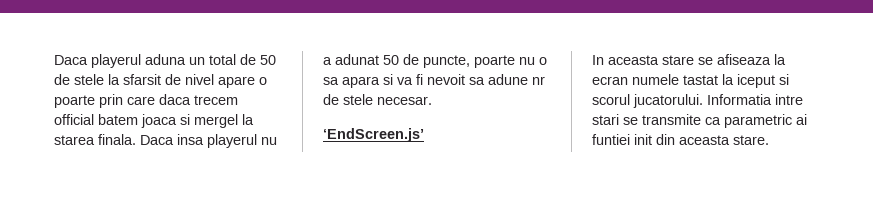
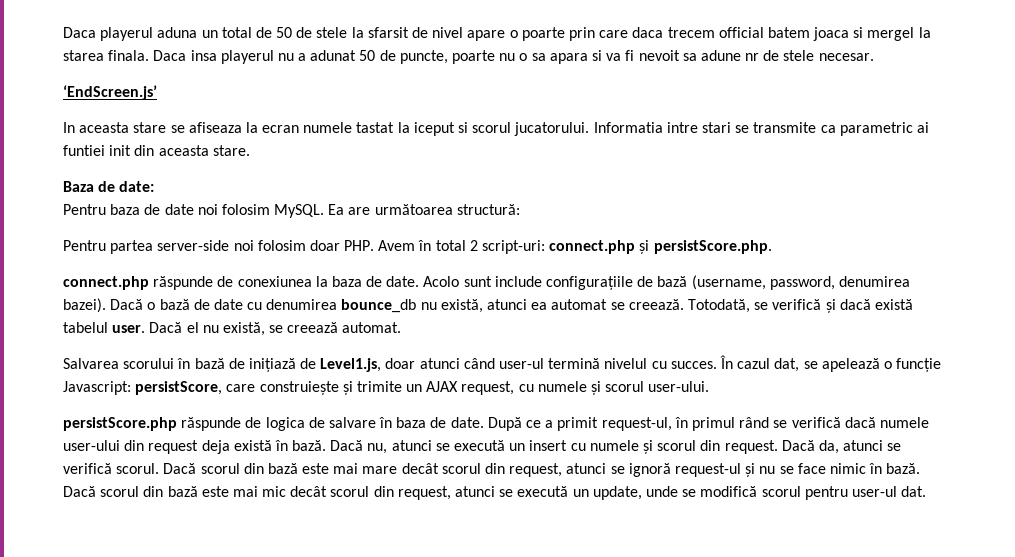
+ Baza de date:
+ Pentru baza de date noi folosim MySQL. Ea are următoarea structură:
+ Pentru partea server-side noi folosim doar PHP. Avem în total 2 script-uri: connect.php și persistScore.php.
+ connect.php răspunde de conexiunea la baza de date. Acolo sunt include configurațiile de bază (username, password, denumirea bazei). Dacă o bază de date cu denumirea bounce_db nu există, atunci ea automat se creează. Totodată, se verifică și dacă există tabelul user. Dacă el nu există, se creează automat.
+ Salvarea scorului în bază de inițiază de Level1.js, doar atunci când user-ul termină nivelul cu succes. În cazul dat, se apelează o funcție Javascript: persistScore, care construiește și trimite un AJAX request, cu numele și scorul user-ului.
+ persistScore.php răspunde de logica de salvare în baza de date. După ce a primit request-ul, în primul rând se verifică dacă numele user-ului din request deja există în bază. Dacă nu, atunci se execută un insert cu numele și scorul din request. Dacă da, atunci se verifică scorul. Dacă scorul din bază este mai mare decât scorul din request, atunci se ignoră request-ul și nu se face nimic în bază. Dacă scorul din bază este mai mic decât scorul din request, atunci se execută un update, unde se modifică scorul pentru user-ul dat.

